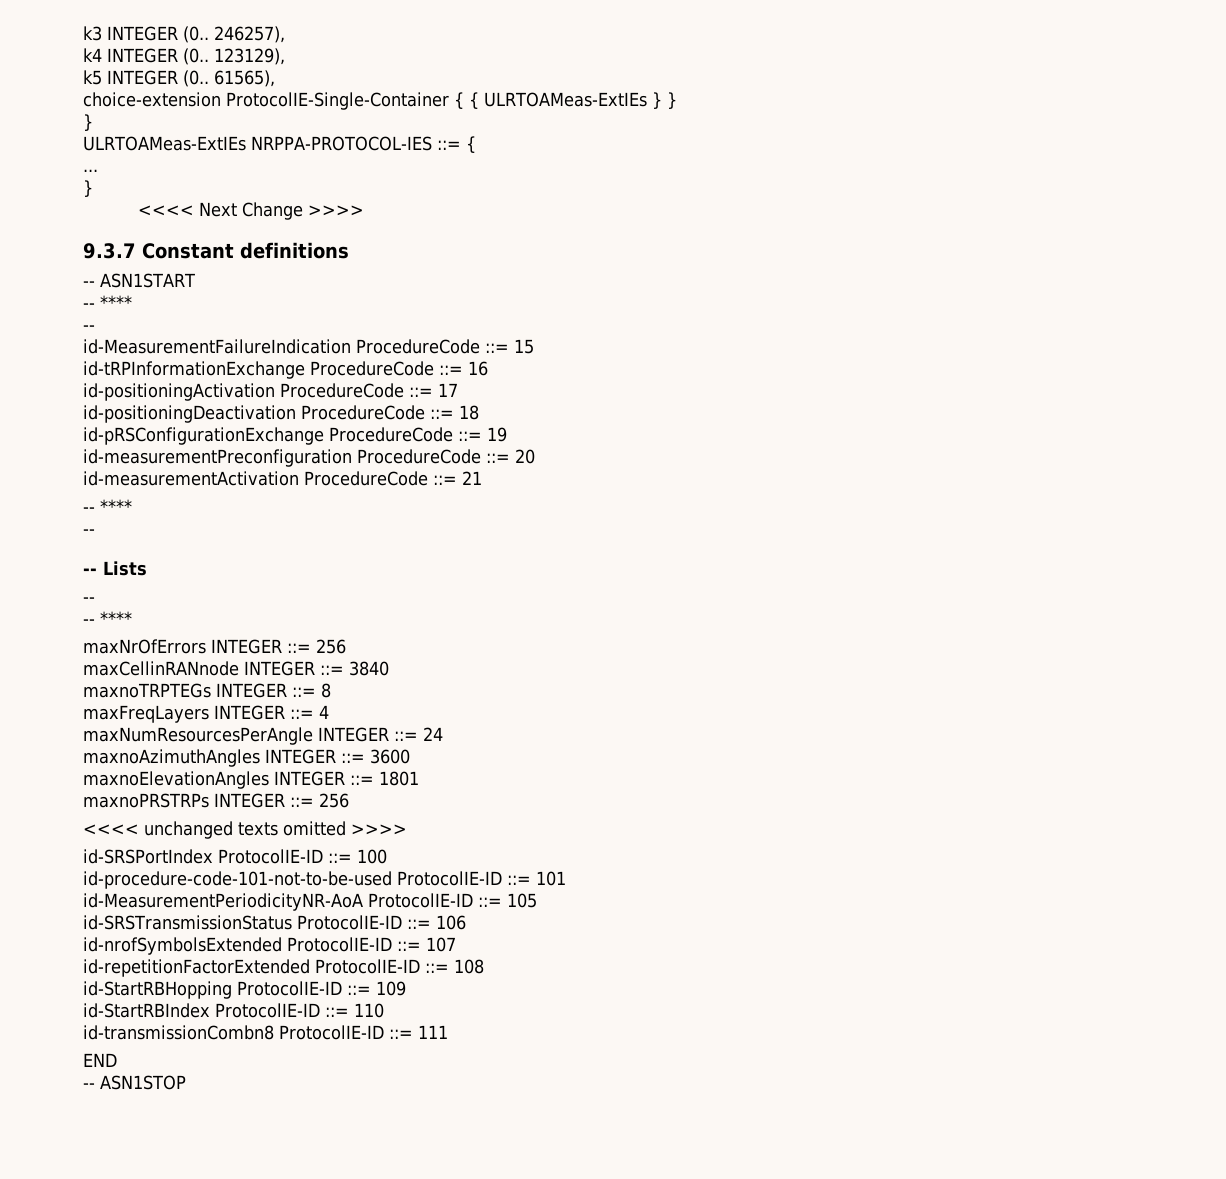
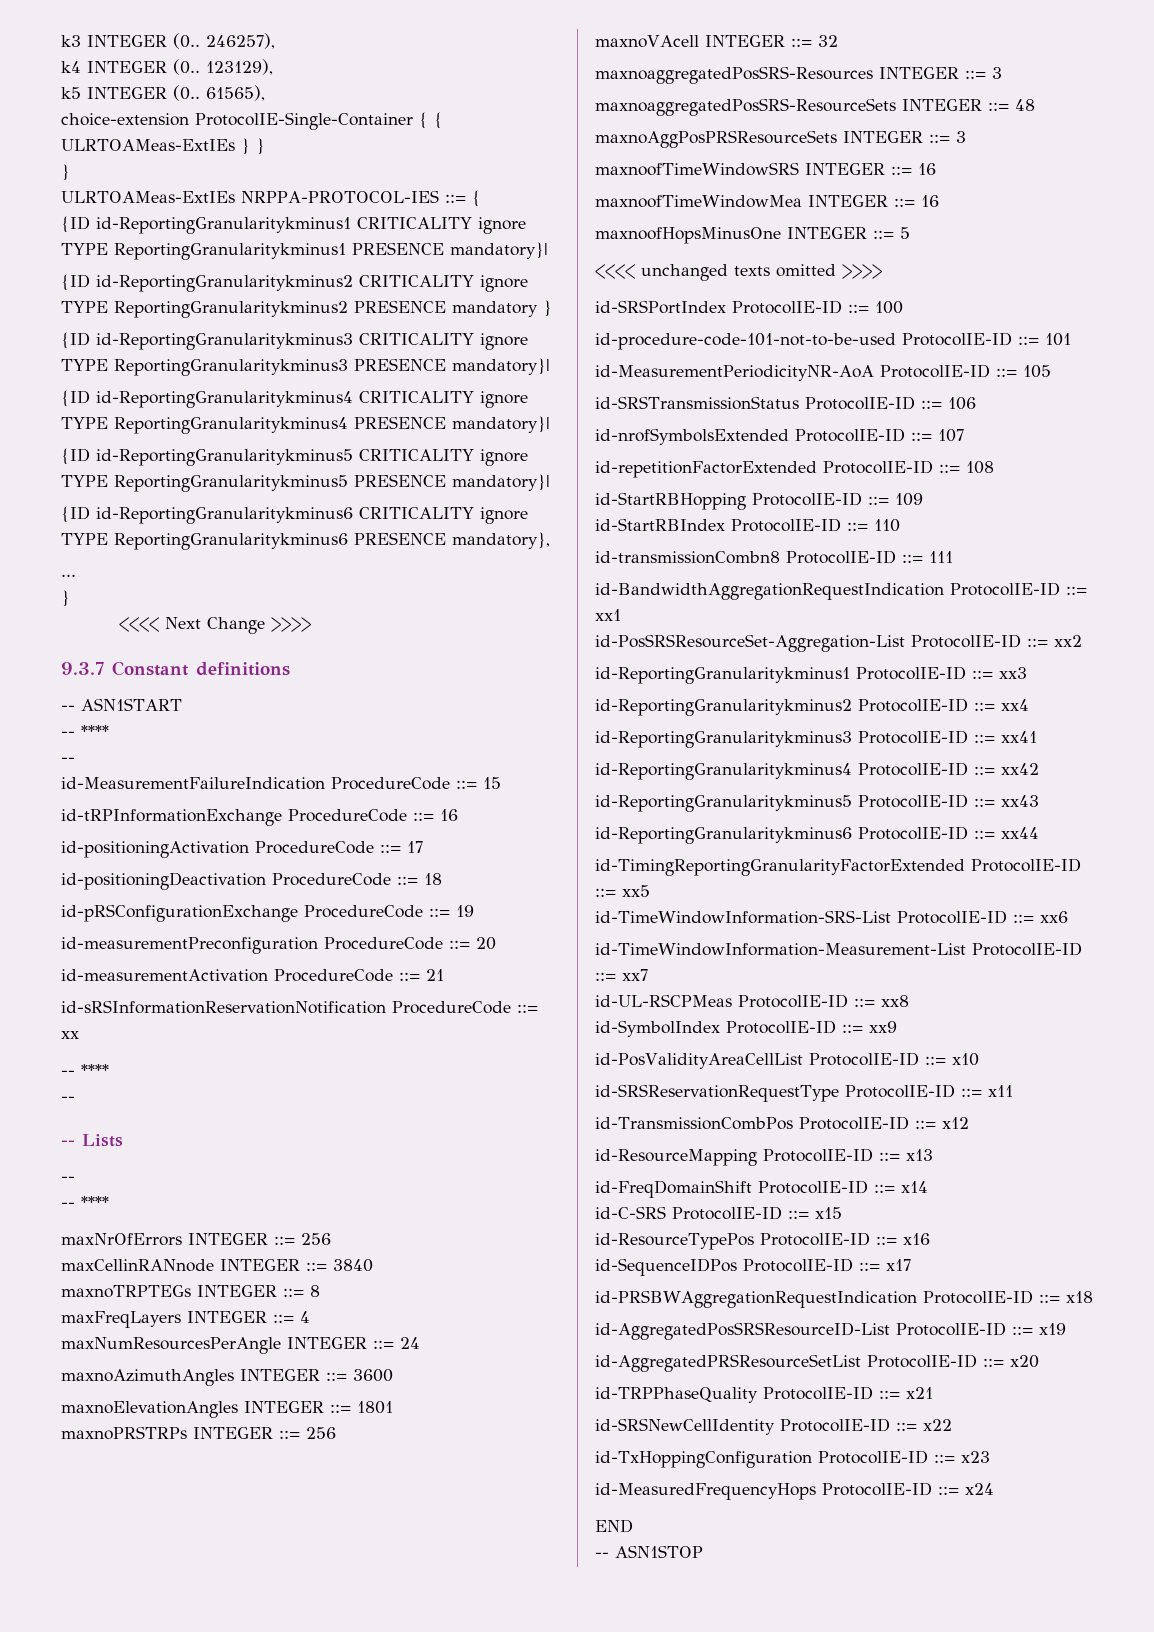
+ {ID id-ReportingGranularitykminus1 CRITICALITY ignore TYPE ReportingGranularitykminus1 PRESENCE mandatory}|
+ {ID id-ReportingGranularitykminus2 CRITICALITY ignore TYPE ReportingGranularitykminus2 PRESENCE mandatory }
+ {ID id-ReportingGranularitykminus3 CRITICALITY ignore TYPE ReportingGranularitykminus3 PRESENCE mandatory}|
+ {ID id-ReportingGranularitykminus4 CRITICALITY ignore TYPE ReportingGranularitykminus4 PRESENCE mandatory}|
+ {ID id-ReportingGranularitykminus5 CRITICALITY ignore TYPE ReportingGranularitykminus5 PRESENCE mandatory}|
+ {ID id-ReportingGranularitykminus6 CRITICALITY ignore TYPE ReportingGranularitykminus6 PRESENCE mandatory},
+ id-sRSInformationReservationNotification ProcedureCode ::= xx
+ maxnoVAcell INTEGER ::= 32
+ maxnoaggregatedPosSRS-Resources INTEGER ::= 3
+ maxnoaggregatedPosSRS-ResourceSets INTEGER ::= 48
+ maxnoAggPosPRSResourceSets INTEGER ::= 3
+ maxnoofTimeWindowSRS INTEGER ::= 16
+ maxnoofTimeWindowMea INTEGER ::= 16
+ maxnoofHopsMinusOne INTEGER ::= 5
+ id-BandwidthAggregationRequestIndication ProtocolIE-ID ::= xx1
+ id-PosSRSResourceSet-Aggregation-List ProtocolIE-ID ::= xx2
+ id-ReportingGranularitykminus1 ProtocolIE-ID ::= xx3
+ id-ReportingGranularitykminus2 ProtocolIE-ID ::= xx4
+ id-ReportingGranularitykminus3 ProtocolIE-ID ::= xx41
+ id-ReportingGranularitykminus4 ProtocolIE-ID ::= xx42
+ id-ReportingGranularitykminus5 ProtocolIE-ID ::= xx43
+ id-ReportingGranularitykminus6 ProtocolIE-ID ::= xx44
+ id-TimingReportingGranularityFactorExtended ProtocolIE-ID ::= xx5
+ id-TimeWindowInformation-SRS-List ProtocolIE-ID ::= xx6
+ id-TimeWindowInformation-Measurement-List ProtocolIE-ID ::= xx7
+ id-UL-RSCPMeas ProtocolIE-ID ::= xx8
+ id-SymbolIndex ProtocolIE-ID ::= xx9
+ id-PosValidityAreaCellList ProtocolIE-ID ::= x10
+ id-SRSReservationRequestType ProtocolIE-ID ::= x11
+ id-TransmissionCombPos ProtocolIE-ID ::= x12
+ id-ResourceMapping ProtocolIE-ID ::= x13
+ id-FreqDomainShift ProtocolIE-ID ::= x14
+ id-C-SRS ProtocolIE-ID ::= x15
+ id-ResourceTypePos ProtocolIE-ID ::= x16
+ id-SequenceIDPos ProtocolIE-ID ::= x17
+ id-PRSBWAggregationRequestIndication ProtocolIE-ID ::= x18
+ id-AggregatedPosSRSResourceID-List ProtocolIE-ID ::= x19
+ id-AggregatedPRSResourceSetList ProtocolIE-ID ::= x20
+ id-TRPPhaseQuality ProtocolIE-ID ::= x21
+ id-SRSNewCellIdentity ProtocolIE-ID ::= x22
+ id-TxHoppingConfiguration ProtocolIE-ID ::= x23
+ id-MeasuredFrequencyHops ProtocolIE-ID ::= x24

